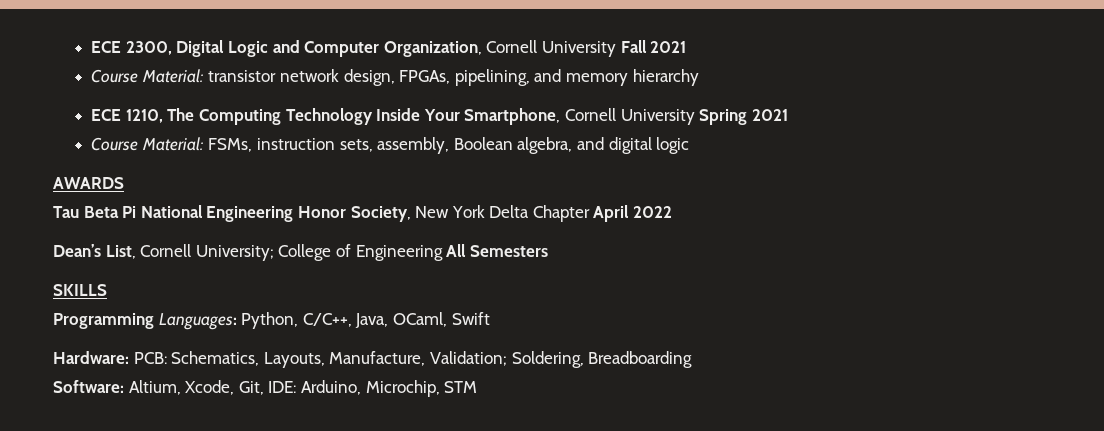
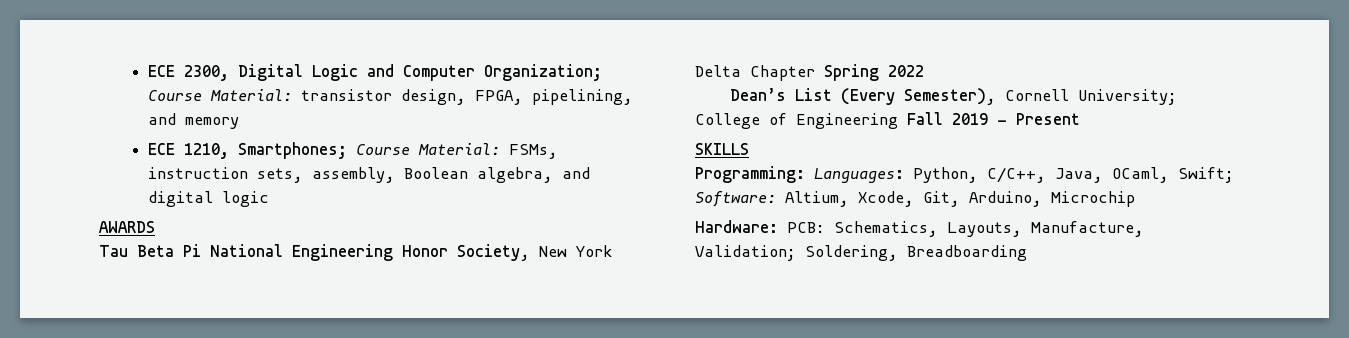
- ECE 2300, Digital Logic and Computer Organization, Cornell University Fall 2021
- Course Material: transistor network design, FPGAs, pipelining, and memory hierarchy
+ ECE 2300, Digital Logic and Computer Organization; Course Material: transistor design, FPGA, pipelining, and memory
- ECE 1210, The Computing Technology Inside Your Smartphone, Cornell University Spring 2021
- Course Material: FSMs, instruction sets, assembly, Boolean algebra, and digital logic
+ ECE 1210, Smartphones; Course Material: FSMs, instruction sets, assembly, Boolean algebra, and digital logic
- Tau Beta Pi National Engineering Honor Society, New York Delta Chapter April 2022
+ Tau Beta Pi National Engineering Honor Society, New York Delta Chapter Spring 2022
- Dean’s List, Cornell University; College of Engineering All Semesters
+ Dean’s List (Every Semester), Cornell University; College of Engineering Fall 2019 - Present
- Programming Languages: Python, C/C++, Java, OCaml, Swift
+ Programming: Languages: Python, C/C++, Java, OCaml, Swift; Software: Altium, Xcode, Git, Arduino, Microchip
- Software: Altium, Xcode, Git, IDE: Arduino, Microchip, STM

